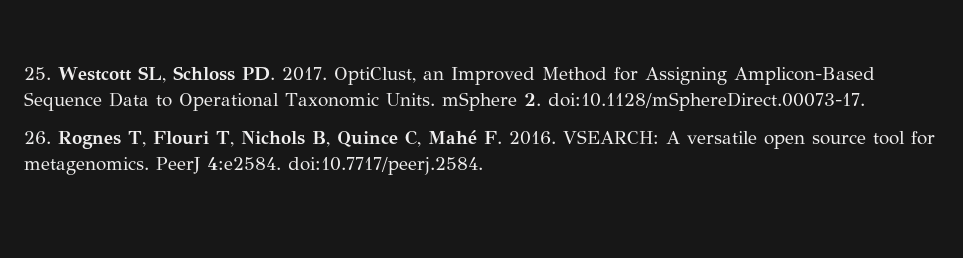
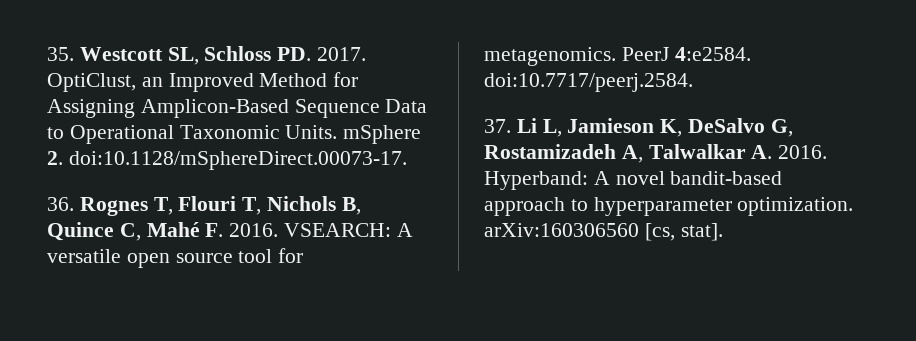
- 25. Westcott SL, Schloss PD. 2017.
+ 35. Westcott SL, Schloss PD. 2017.
- 26. Rognes T, Flouri T, Nichols B, Quince C, Mahé F. 2016.
+ 36. Rognes T, Flouri T, Nichols B, Quince C, Mahé F. 2016.
+ 37. Li L, Jamieson K, DeSalvo G, Rostamizadeh A, Talwalkar A. 2016. Hyperband: A novel bandit-based approach to hyperparameter optimization. arXiv:160306560 [cs, stat].

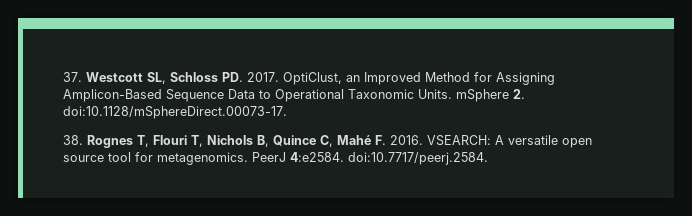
- 35. Westcott SL, Schloss PD. 2017.
+ 37. Westcott SL, Schloss PD. 2017.
- 36. Rognes T, Flouri T, Nichols B, Quince C, Mahé F. 2016.
+ 38. Rognes T, Flouri T, Nichols B, Quince C, Mahé F. 2016.
- 37. Li L, Jamieson K, DeSalvo G, Rostamizadeh A, Talwalkar A. 2016. Hyperband: A novel bandit-based approach to hyperparameter optimization. arXiv:160306560 [cs, stat].

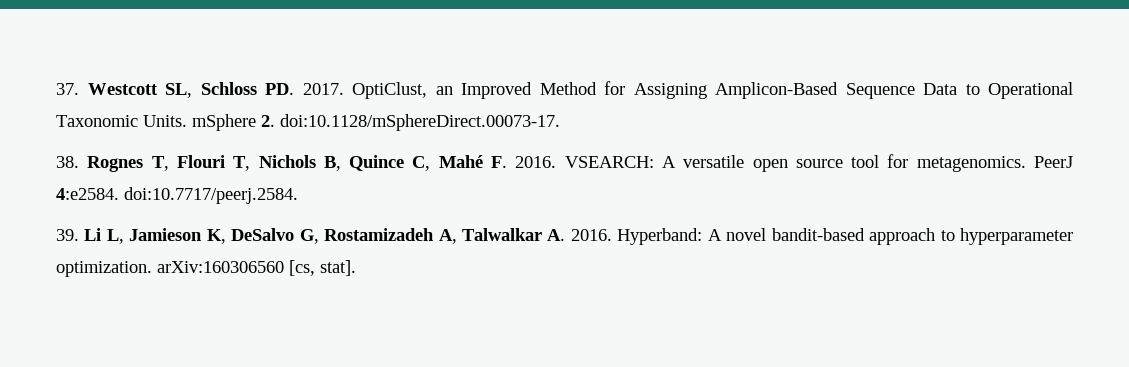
+ 39. Li L, Jamieson K, DeSalvo G, Rostamizadeh A, Talwalkar A. 2016. Hyperband: A novel bandit-based approach to hyperparameter optimization. arXiv:160306560 [cs, stat].

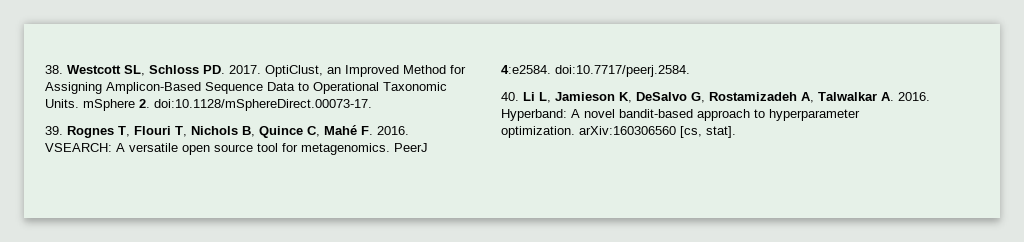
- 37. Westcott SL, Schloss PD. 2017.
+ 38. Westcott SL, Schloss PD. 2017.
- 38. Rognes T, Flouri T, Nichols B, Quince C, Mahé F. 2016.
+ 39. Rognes T, Flouri T, Nichols B, Quince C, Mahé F. 2016.
- 39. Li L, Jamieson K, DeSalvo G, Rostamizadeh A, Talwalkar A. 2016.
+ 40. Li L, Jamieson K, DeSalvo G, Rostamizadeh A, Talwalkar A. 2016.

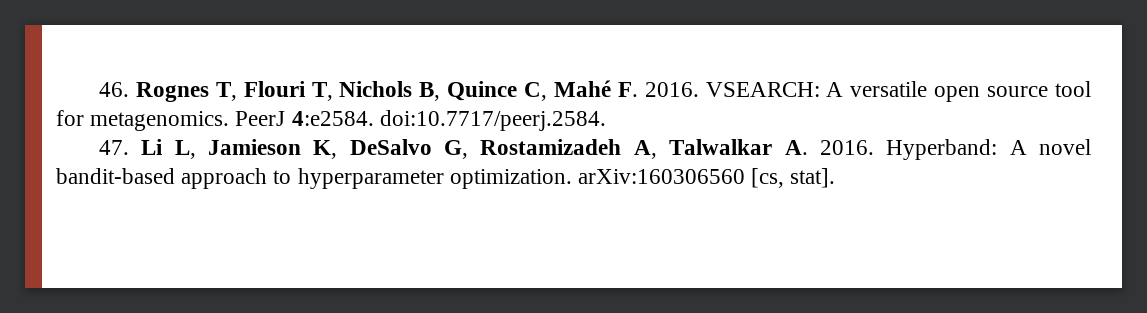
- 38. Westcott SL, Schloss PD. 2017. OptiClust, an Improved Method for Assigning Amplicon-Based Sequence Data to Operational Taxonomic Units. mSphere 2. doi:10.1128/mSphereDirect.00073-17.
- 39. Rognes T, Flouri T, Nichols B, Quince C, Mahé F. 2016.
+ 46. Rognes T, Flouri T, Nichols B, Quince C, Mahé F. 2016.
- 40. Li L, Jamieson K, DeSalvo G, Rostamizadeh A, Talwalkar A. 2016.
+ 47. Li L, Jamieson K, DeSalvo G, Rostamizadeh A, Talwalkar A. 2016.

